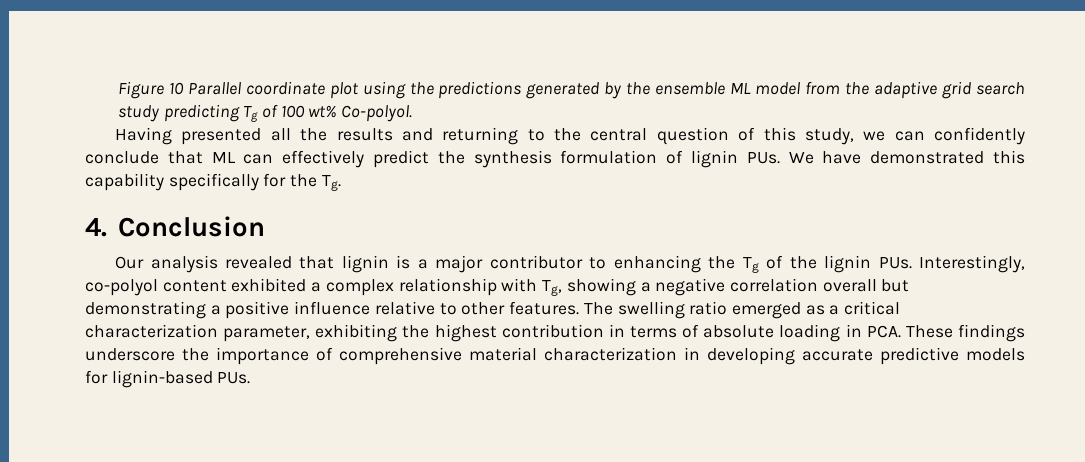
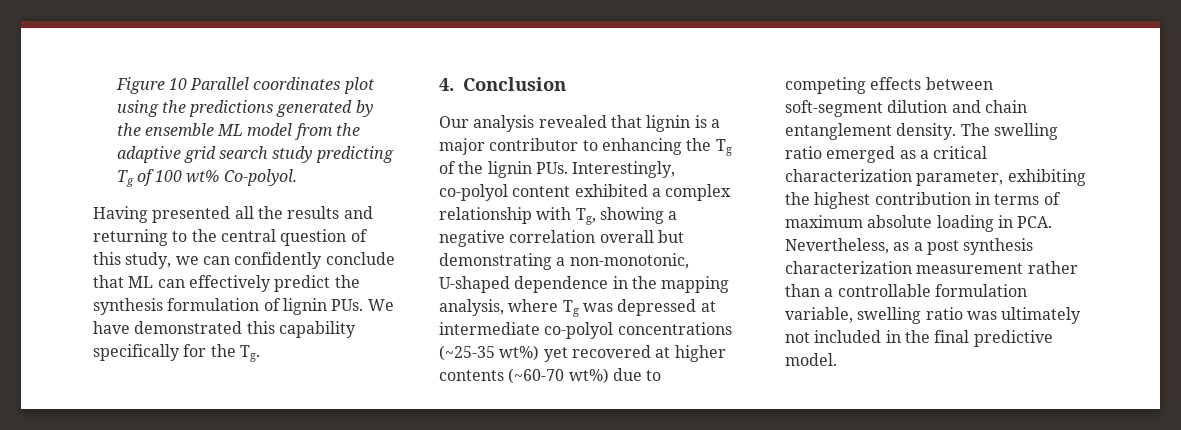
- Figure 10 Parallel coordinate plot using the predictions generated by the ensemble ML model from the adaptive grid search study predicting Tg of 100 wt% Co-polyol.
+ Figure 10 Parallel coordinates plot using the predictions generated by the ensemble ML model from the adaptive grid search study predicting Tg of 100 wt% Co-polyol.
- Our analysis revealed that lignin is a major contributor to enhancing the Tg of the lignin PUs. Interestingly, co-polyol content exhibited a complex relationship with Tg, showing a negative correlation overall but demonstrating a positive influence relative to other features.
+ Our analysis revealed that lignin is a major contributor to enhancing the Tg of the lignin PUs. Interestingly, co-polyol content exhibited a complex relationship with Tg, showing a negative correlation overall but demonstrating a non-monotonic, U-shaped dependence in the mapping analysis, where Tg was depressed at intermediate co-polyol concentrations (~25-35 wt%) yet recovered at higher contents (~60-70 wt%) due to competing effects between soft-segment dilution and chain entanglement density.
- The swelling ratio emerged as a critical characterization parameter, exhibiting the highest contribution in terms of absolute loading in PCA. These findings underscore the importance of comprehensive material characterization in developing accurate predictive models for lignin-based PUs.
+ The swelling ratio emerged as a critical characterization parameter, exhibiting the highest contribution in terms of maximum absolute loading in PCA. Nevertheless, as a post synthesis characterization measurement rather than a controllable formulation variable, swelling ratio was ultimately not included in the final predictive model.

